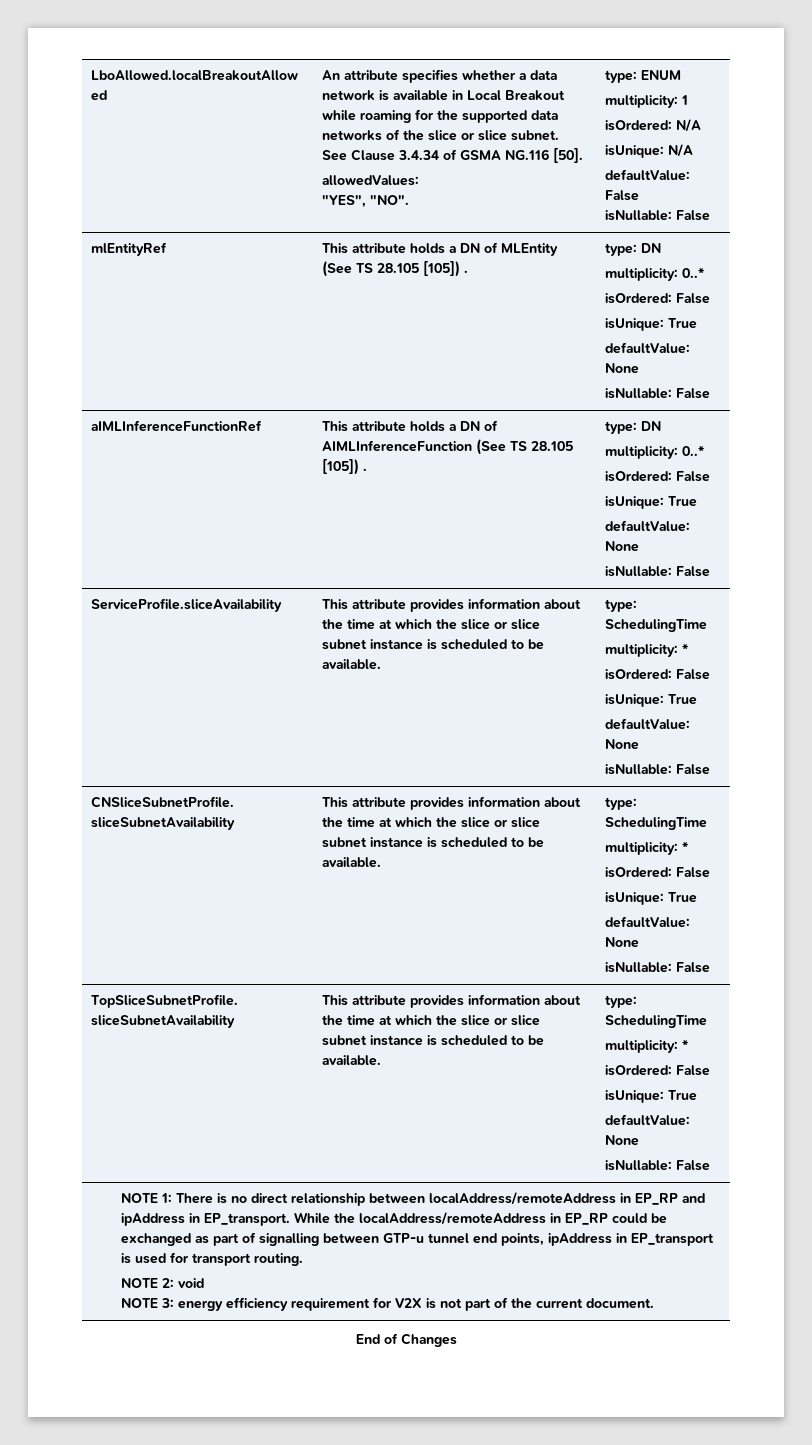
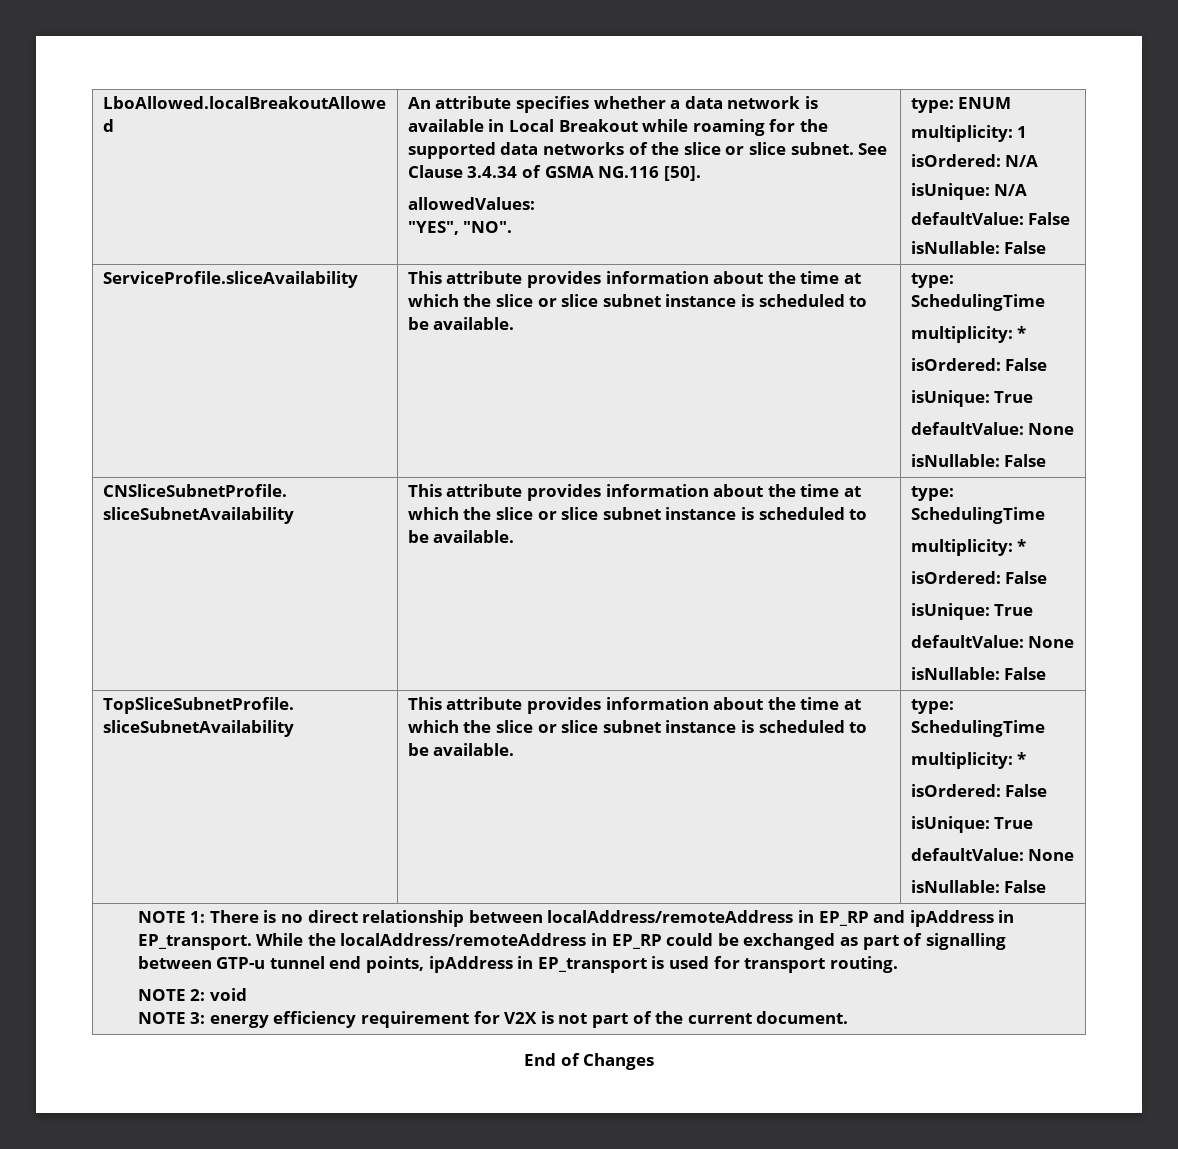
- mlEntityRef | This attribute holds a DN of MLEntity (See TS 28.105 [105]) . | type: DN
- multiplicity: 0..*
- isOrdered: False
- isUnique: True
- defaultValue: None
- isNullable: False
- aIMLInferenceFunctionRef | This attribute holds a DN of AIMLInferenceFunction (See TS 28.105 [105]) . | type: DN
- multiplicity: 0..*
- isOrdered: False
- isUnique: True
- defaultValue: None
- isNullable: False

